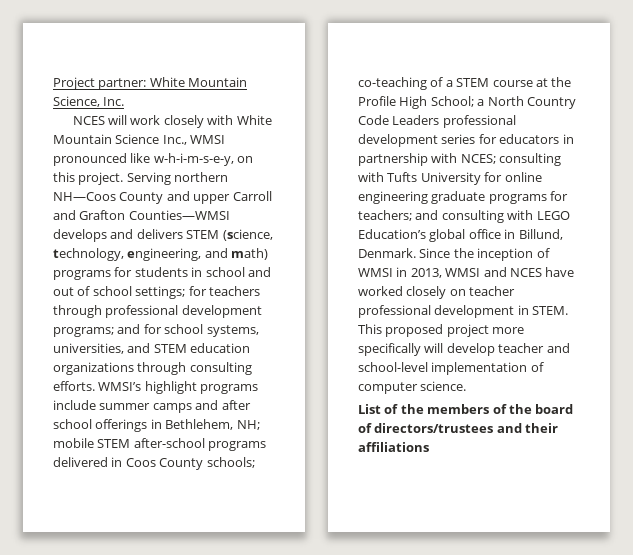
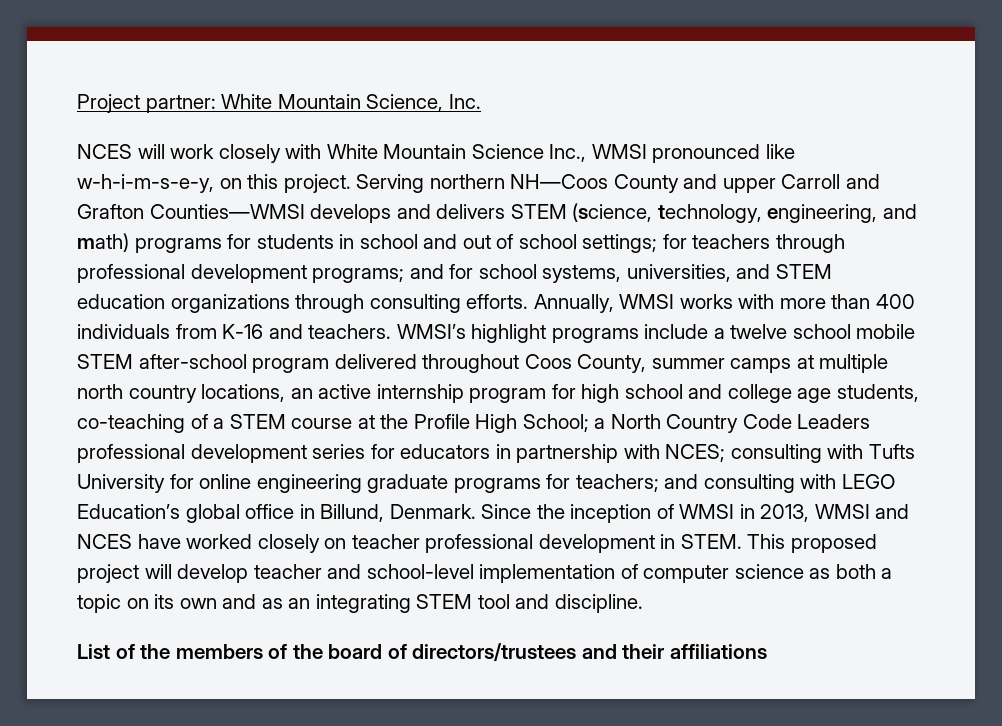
- WMSI’s highlight programs include summer camps and after school offerings in Bethlehem, NH; mobile STEM after-school programs delivered in Coos County schools; co-teaching of a STEM course at the Profile High School; a North Country Code Leaders professional development series for educators in partnership with NCES; consulting with Tufts University for online engineering graduate programs for teachers; and consulting with LEGO Education’s global office in Billund, Denmark.
+ Annually, WMSI works with more than 400 individuals from K-16 and teachers. WMSI’s highlight programs include a twelve school mobile STEM after-school program delivered throughout Coos County, summer camps at multiple north country locations, an active internship program for high school and college age students, co-teaching of a STEM course at the Profile High School; a North Country Code Leaders professional development series for educators in partnership with NCES; consulting with Tufts University for online engineering graduate programs for teachers; and consulting with LEGO Education’s global office in Billund, Denmark.
- This proposed project more specifically will develop teacher and school-level implementation of computer science.
+ This proposed project will develop teacher and school-level implementation of computer science as both a topic on its own and as an integrating STEM tool and discipline.

